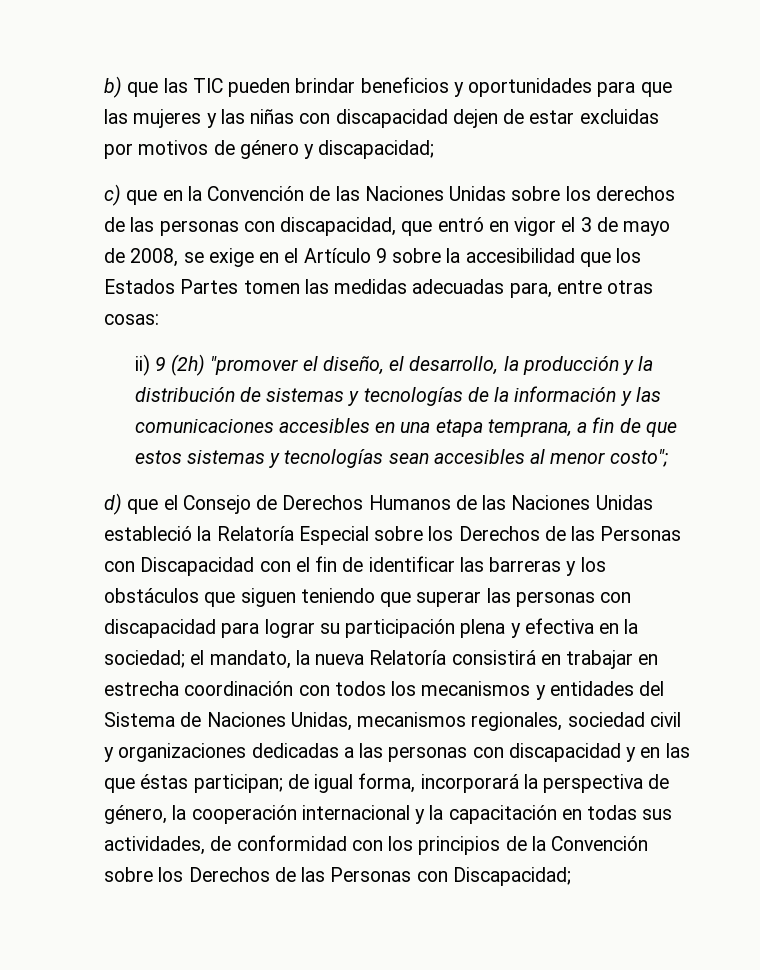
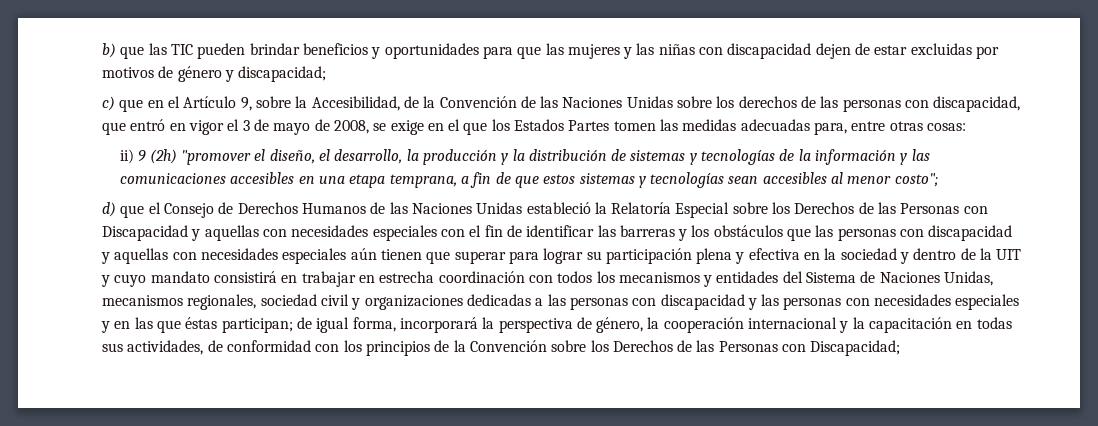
- c) que en la Convención de las Naciones Unidas sobre los derechos de las personas con discapacidad, que entró en vigor el 3 de mayo de 2008, se exige en el Artículo 9 sobre la accesibilidad que los Estados Partes tomen las medidas adecuadas para, entre otras cosas:
+ c) que en el Artículo 9, sobre la Accesibilidad, de la Convención de las Naciones Unidas sobre los derechos de las personas con discapacidad, que entró en vigor el 3 de mayo de 2008, se exige en el que los Estados Partes tomen las medidas adecuadas para, entre otras cosas:
- d) que el Consejo de Derechos Humanos de las Naciones Unidas estableció la Relatoría Especial sobre los Derechos de las Personas con Discapacidad con el fin de identificar las barreras y los obstáculos que siguen teniendo que superar las personas con discapacidad para lograr su participación plena y efectiva en la sociedad; el mandato, la nueva Relatoría consistirá en trabajar en estrecha coordinación con todos los mecanismos y entidades del Sistema de Naciones Unidas, mecanismos regionales, sociedad civil y organizaciones dedicadas a las personas con discapacidad y en las que éstas participan;
+ d) que el Consejo de Derechos Humanos de las Naciones Unidas estableció la Relatoría Especial sobre los Derechos de las Personas con Discapacidad y aquellas con necesidades especiales con el fin de identificar las barreras y los obstáculos que las personas con discapacidad y aquellas con necesidades especiales aún tienen que superar para lograr su participación plena y efectiva en la sociedad y dentro de la UIT y cuyo mandato consistirá en trabajar en estrecha coordinación con todos los mecanismos y entidades del Sistema de Naciones Unidas, mecanismos regionales, sociedad civil y organizaciones dedicadas a las personas con discapacidad y las personas con necesidades especiales y en las que éstas participan;

